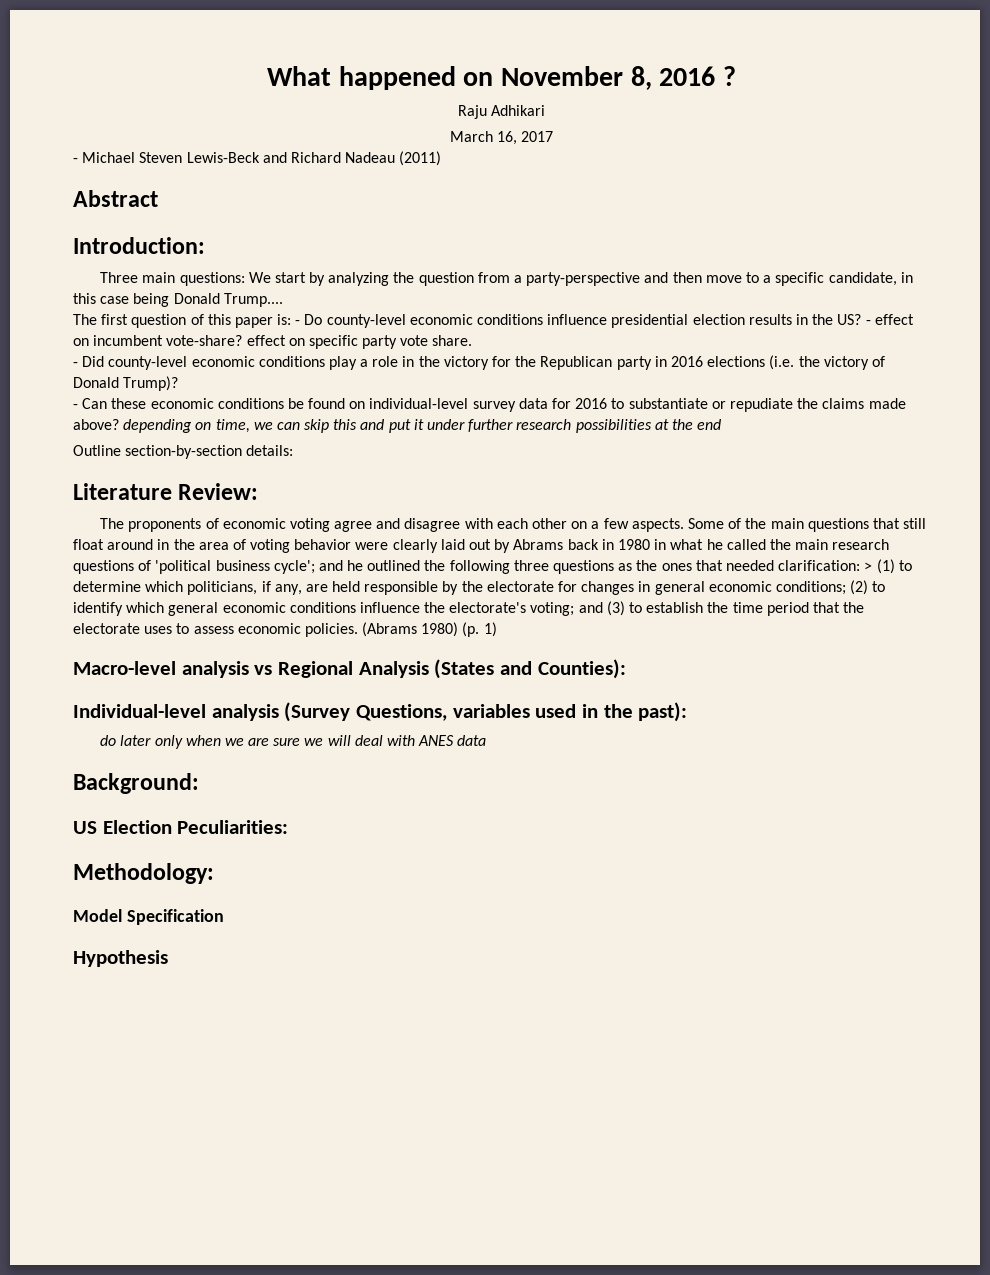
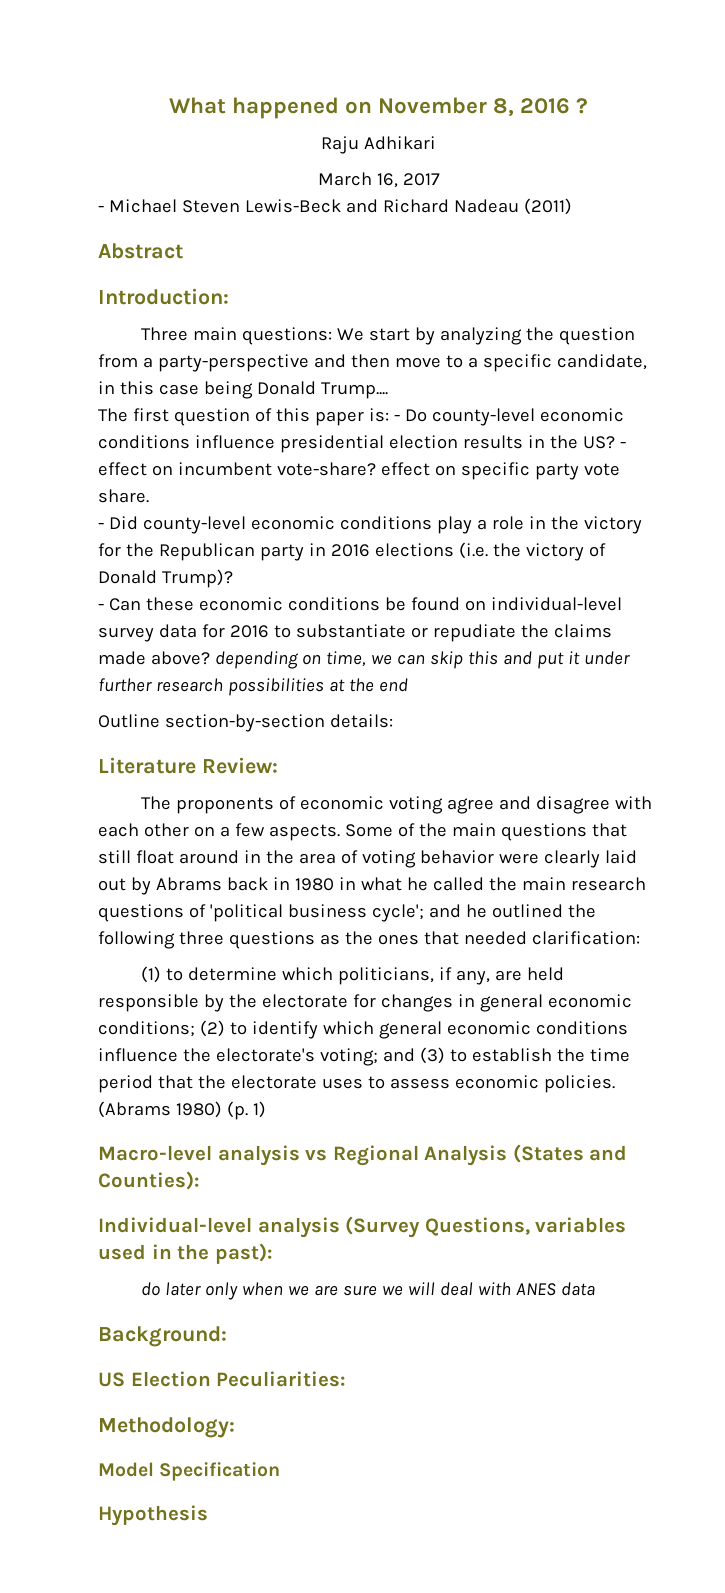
- and he outlined the following three questions as the ones that needed clarification: > (1) to determine which politicians, if any, are held responsible by the electorate for changes in general economic conditions;
+ and he outlined the following three questions as the ones that needed clarification:
+ (1) to determine which politicians, if any, are held responsible by the electorate for changes in general economic conditions;

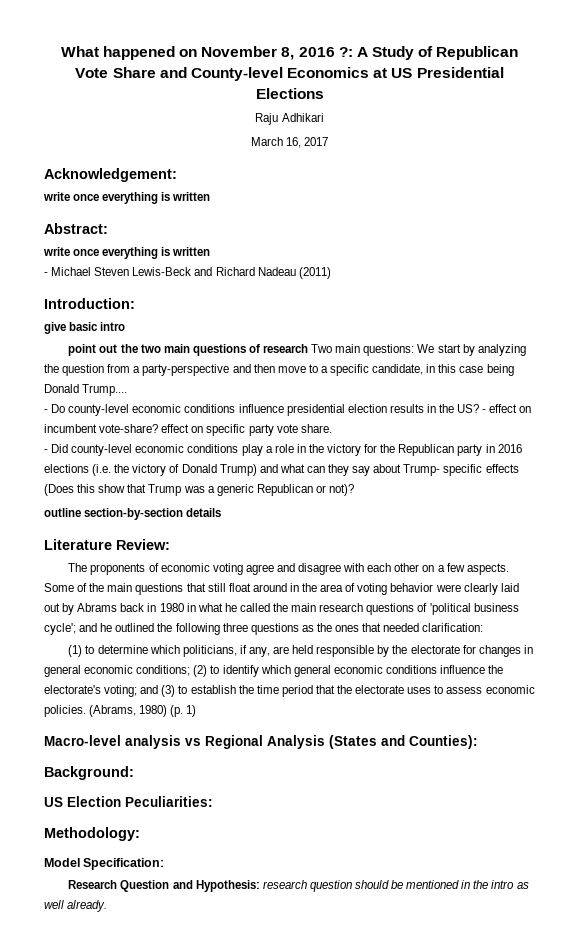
- What happened on November 8, 2016 ?
+ What happened on November 8, 2016 ?: A Study of Republican Vote Share and County-level Economics at US Presidential Elections
+ Acknowledgement:
+ write once everything is written
+ Abstract:
+ write once everything is written
- Abstract
- Three main questions: We start by analyzing the question from a party-perspective and then move to a specific candidate, in this case being Donald Trump....
+ give basic intro
+ point out the two main questions of research Two main questions: We start by analyzing the question from a party-perspective and then move to a specific candidate, in this case being Donald Trump....
- The first question of this paper is: - Do county-level economic conditions influence presidential election results in the US?
+ - Do county-level economic conditions influence presidential election results in the US?
- - Did county-level economic conditions play a role in the victory for the Republican party in 2016 elections (i.e. the victory of Donald Trump)?
- - Can these economic conditions be found on individual-level survey data for 2016 to substantiate or repudiate the claims made above? depending on time, we can skip this and put it under further research possibilities at the end
- Outline section-by-section details:
+ - Did county-level economic conditions play a role in the victory for the Republican party in 2016 elections (i.e. the victory of Donald Trump) and what can they say about Trump- specific effects (Does this show that Trump was a generic Republican or not)?
+ outline section-by-section details
- (Abrams 1980) (p. 1)
+ (Abrams, 1980) (p. 1)
- Individual-level analysis (Survey Questions, variables used in the past):
- do later only when we are sure we will deal with ANES data
- Model Specification
- Hypothesis
+ Model Specification:
+ Research Question and Hypothesis: research question should be mentioned in the intro as well already.

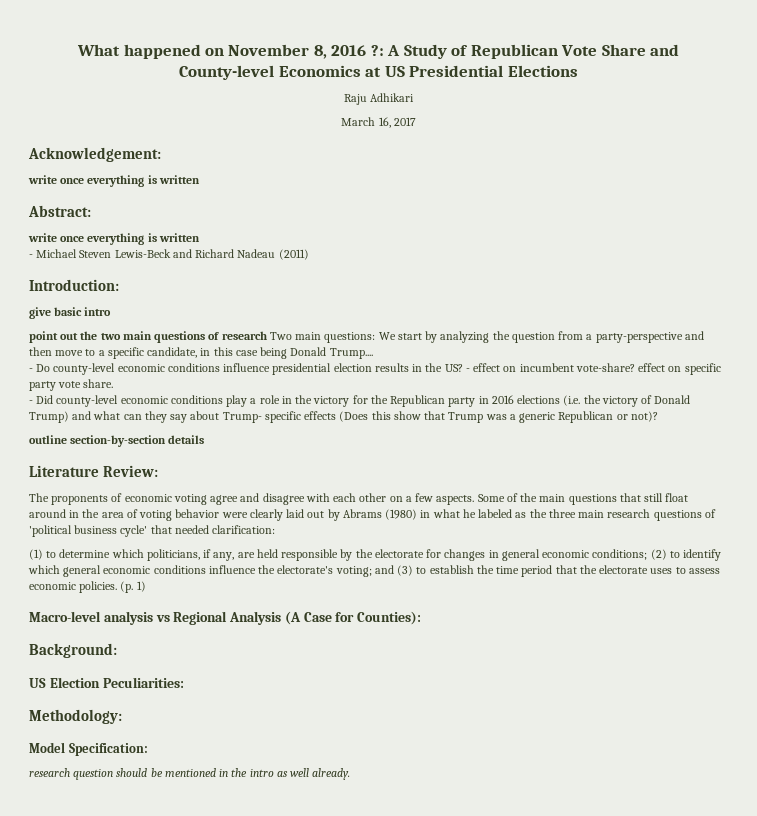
- Some of the main questions that still float around in the area of voting behavior were clearly laid out by Abrams back in 1980 in what he called the main research questions of 'political business cycle'; and he outlined the following three questions as the ones that needed clarification:
+ Some of the main questions that still float around in the area of voting behavior were clearly laid out by Abrams (1980) in what he labeled as the three main research questions of 'political business cycle' that needed clarification:
- (Abrams, 1980) (p. 1)
+ (p. 1)
- Macro-level analysis vs Regional Analysis (States and Counties):
+ Macro-level analysis vs Regional Analysis (A Case for Counties):
- Research Question and Hypothesis: research question should be mentioned in the intro as well already.
+ research question should be mentioned in the intro as well already.

